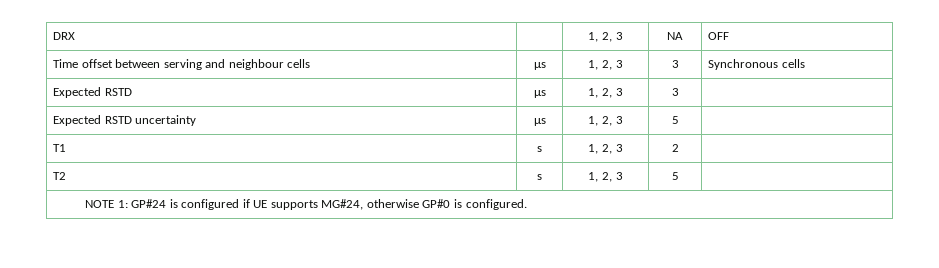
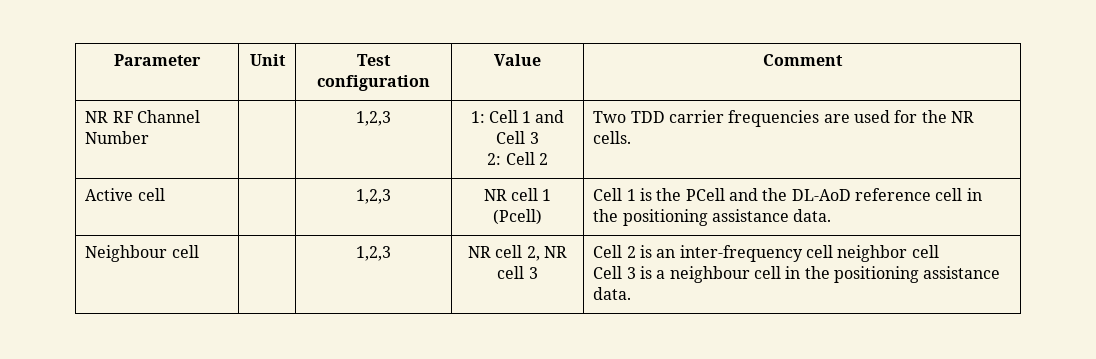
- DRX | | 1, 2, 3 | NA | OFF
- Time offset between serving and neighbour cells | μs | 1, 2, 3 | 3 | Synchronous cells
- Expected RSTD | μs | 1, 2, 3 | 3 |
- Expected RSTD uncertainty | μs | 1, 2, 3 | 5 |
- T1 | s | 1, 2, 3 | 2 |
- T2 | s | 1, 2, 3 | 5 |
- NOTE 1: GP#24 is configured if UE supports MG#24, otherwise GP#0 is configured.
+ Parameter | Unit | Test configuration | Value | Comment
+ NR RF Channel Number | | 1,2,3 | 1: Cell 1 and Cell 3
+ 2: Cell 2 | Two TDD carrier frequencies are used for the NR cells.
+ Active cell | | 1,2,3 | NR cell 1 (Pcell) | Cell 1 is the PCell and the DL-AoD reference cell in the positioning assistance data.
+ Neighbour cell | | 1,2,3 | NR cell 2, NR cell 3 | Cell 2 is an inter-frequency cell neighbor cell
+ Cell 3 is a neighbour cell in the positioning assistance data.

